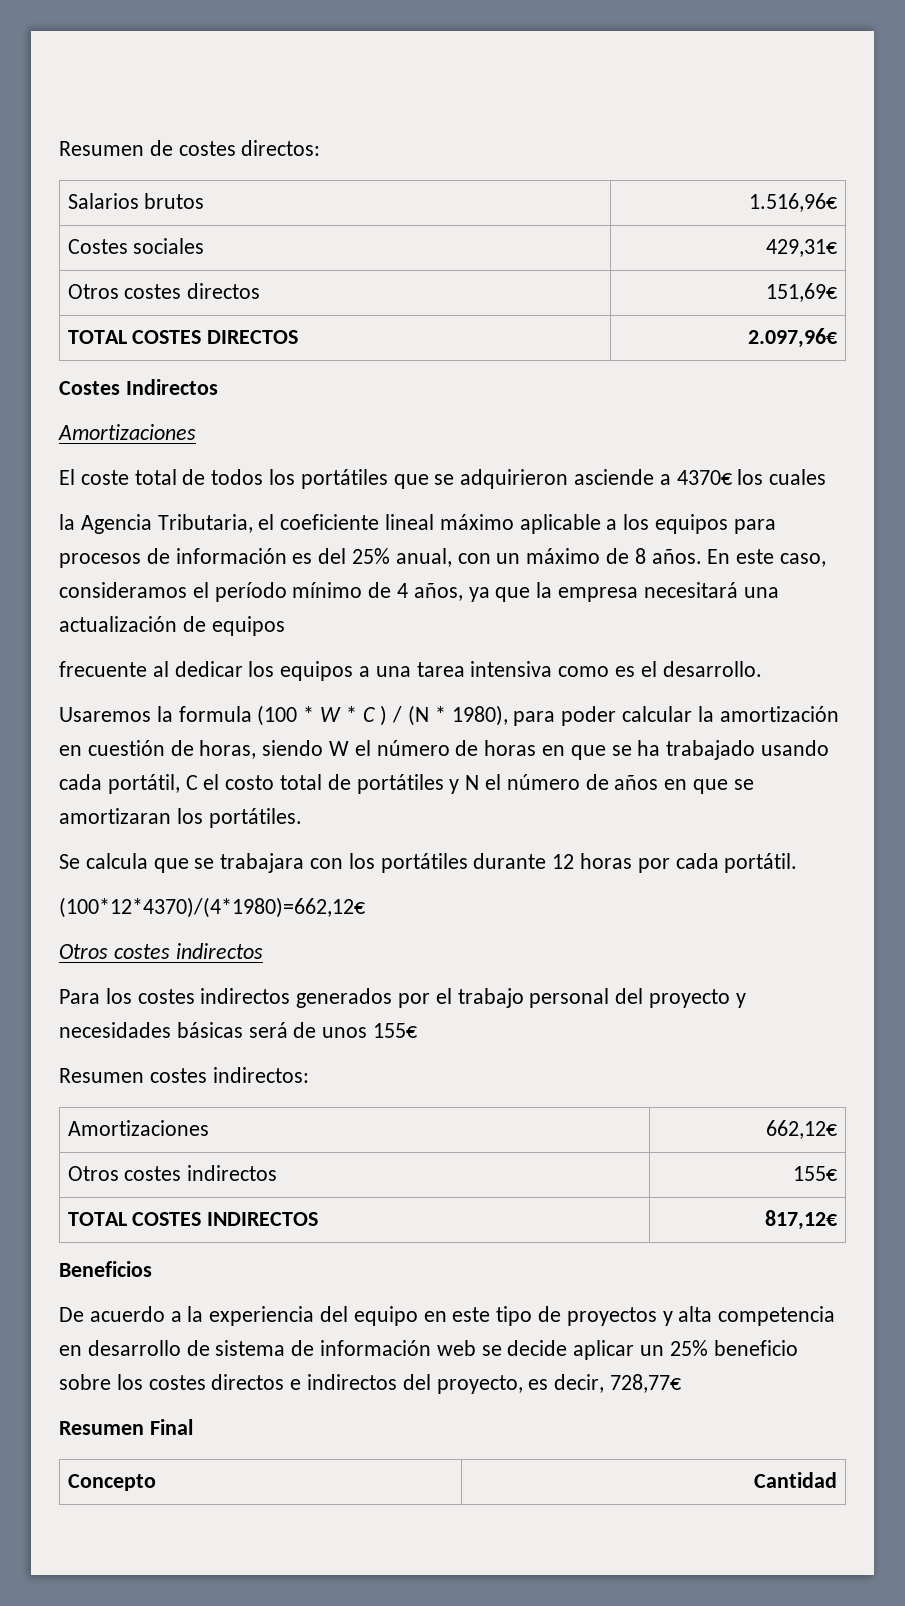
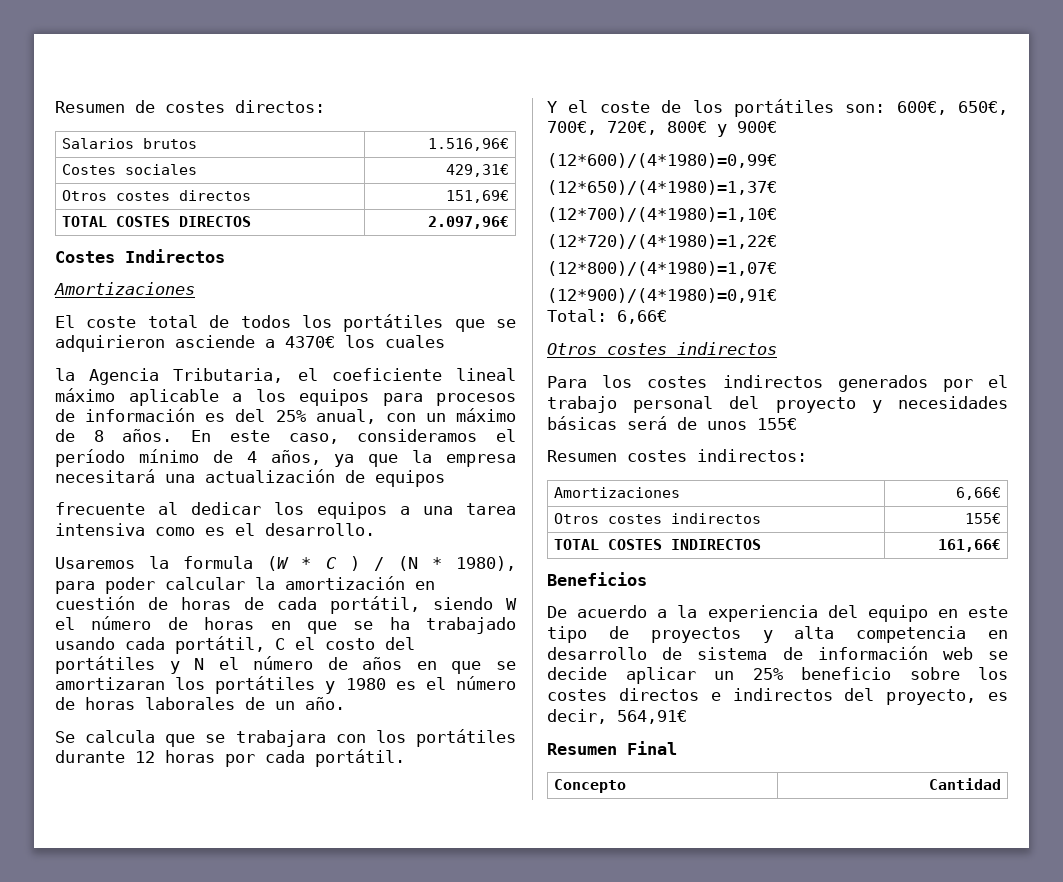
- Usaremos la formula (100 * W * C ) / (N * 1980), para poder calcular la amortización en cuestión de horas, siendo W el número de horas en que se ha trabajado usando cada portátil, C el costo total de portátiles y N el número de años en que se amortizaran los portátiles.
+ Usaremos la formula (W * C ) / (N * 1980), para poder calcular la amortización en cuestión de horas de cada portátil, siendo W el número de horas en que se ha trabajado usando cada portátil, C el costo del portátiles y N el número de años en que se amortizaran los portátiles y 1980 es el número de horas laborales de un año.
- (100*12*4370)/(4*1980)=662,12€
+ Y el coste de los portátiles son: 600€, 650€, 700€, 720€, 800€ y 900€
+ (12*600)/(4*1980)=0,99€
+ (12*650)/(4*1980)=1,37€
+ (12*700)/(4*1980)=1,10€
+ (12*720)/(4*1980)=1,22€
+ (12*800)/(4*1980)=1,07€
+ (12*900)/(4*1980)=0,91€
+ Total: 6,66€
- Amortizaciones | 662,12€
+ Amortizaciones | 6,66€
- TOTAL COSTES INDIRECTOS | 817,12€
+ TOTAL COSTES INDIRECTOS | 161,66€
- De acuerdo a la experiencia del equipo en este tipo de proyectos y alta competencia en desarrollo de sistema de información web se decide aplicar un 25% beneficio sobre los costes directos e indirectos del proyecto, es decir, 728,77€
+ De acuerdo a la experiencia del equipo en este tipo de proyectos y alta competencia en desarrollo de sistema de información web se decide aplicar un 25% beneficio sobre los costes directos e indirectos del proyecto, es decir, 564,91€

